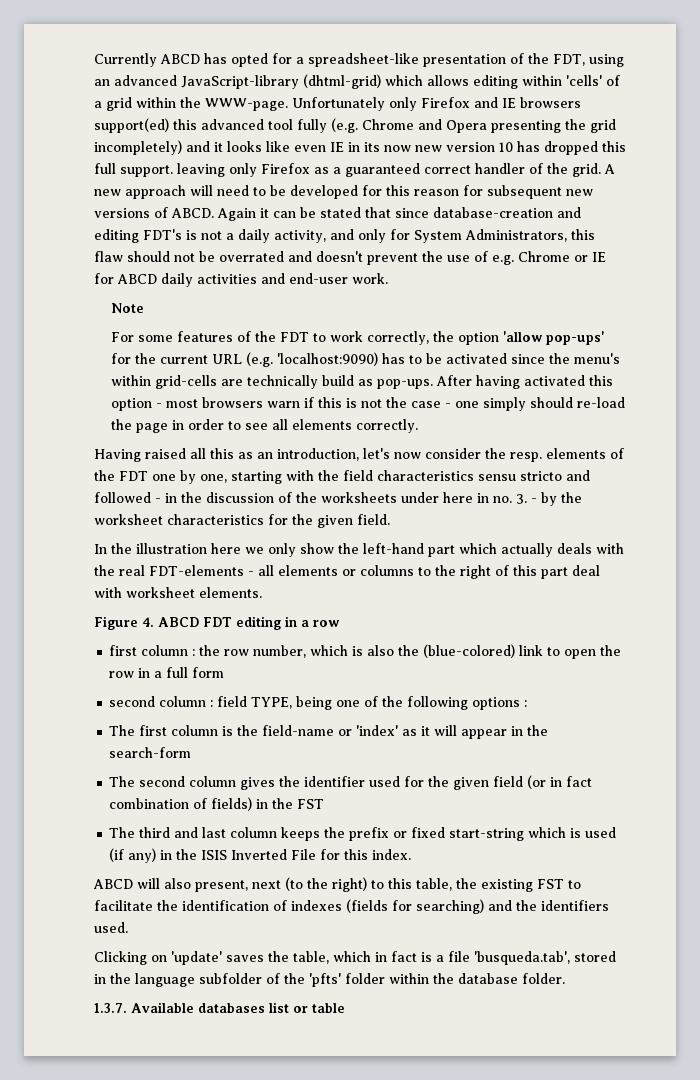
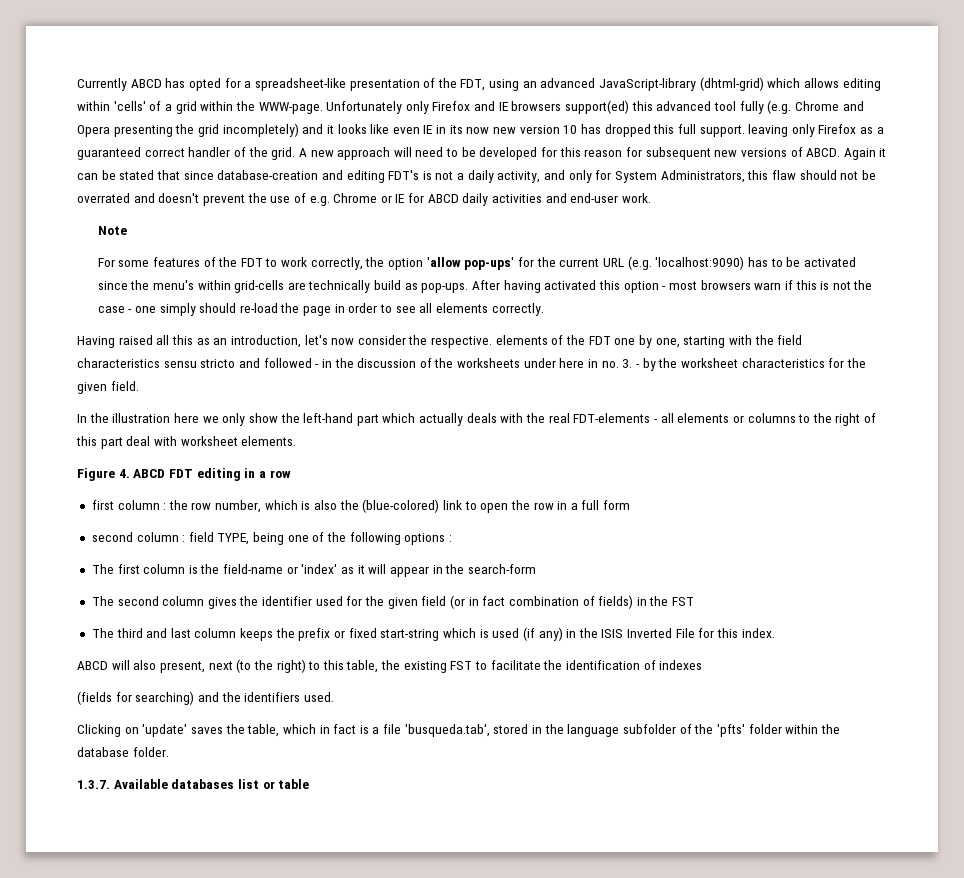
- Having raised all this as an introduction, let's now consider the resp. elements of the FDT one by one, starting with the field characteristics sensu stricto and followed - in the discussion of the worksheets under here in no. 3. - by the worksheet characteristics for the given field.
+ Having raised all this as an introduction, let's now consider the respective. elements of the FDT one by one, starting with the field characteristics sensu stricto and followed - in the discussion of the worksheets under here in no. 3. - by the worksheet characteristics for the given field.
- ABCD will also present, next (to the right) to this table, the existing FST to facilitate the identification of indexes (fields for searching) and the identifiers used.
+ ABCD will also present, next (to the right) to this table, the existing FST to facilitate the identification of indexes
+ (fields for searching) and the identifiers used.

